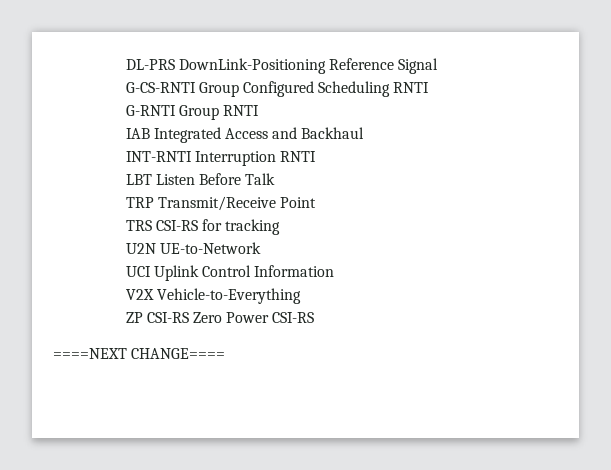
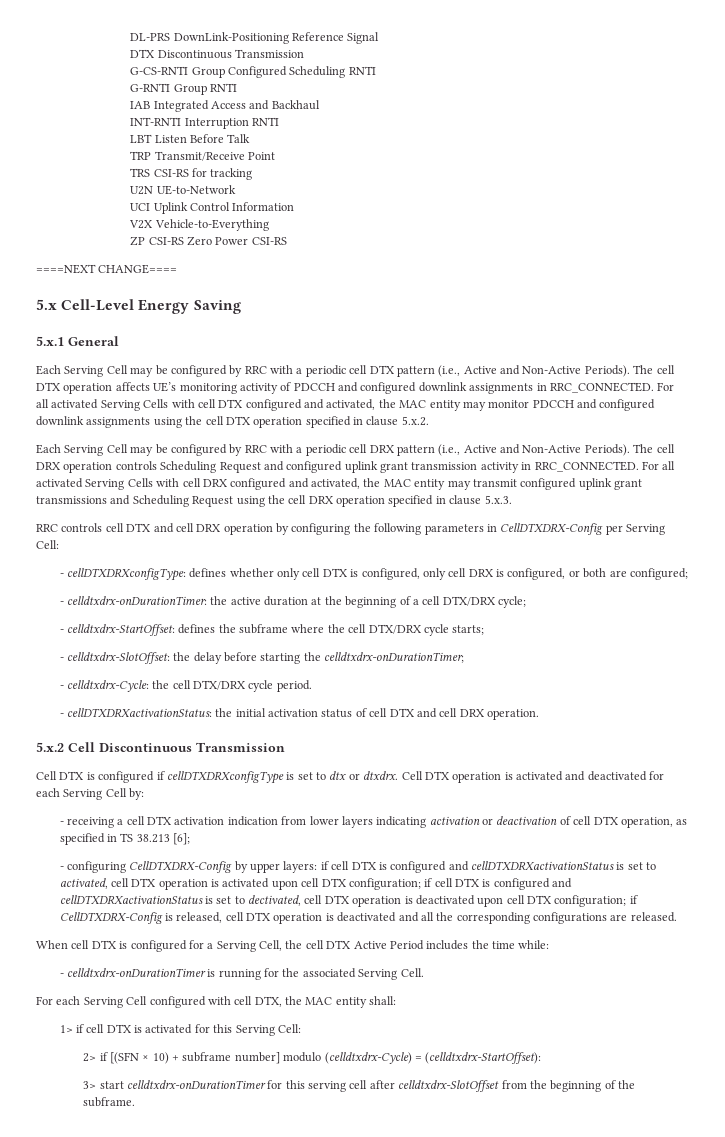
+ DTX Discontinuous Transmission
+ 5.x Cell-Level Energy Saving
+ 5.x.1 General
+ Each Serving Cell may be configured by RRC with a periodic cell DTX pattern (i.e., Active and Non-Active Periods). The cell DTX operation affects UE’s monitoring activity of PDCCH and configured downlink assignments in RRC_CONNECTED. For all activated Serving Cells with cell DTX configured and activated, the MAC entity may monitor PDCCH and configured downlink assignments using the cell DTX operation specified in clause 5.x.2.
+ Each Serving Cell may be configured by RRC with a periodic cell DRX pattern (i.e., Active and Non-Active Periods). The cell DRX operation controls Scheduling Request and configured uplink grant transmission activity in RRC_CONNECTED. For all activated Serving Cells with cell DRX configured and activated, the MAC entity may transmit configured uplink grant transmissions and Scheduling Request using the cell DRX operation specified in clause 5.x.3.
+ RRC controls cell DTX and cell DRX operation by configuring the following parameters in CellDTXDRX-Config per Serving Cell:
+ - cellDTXDRXconfigType: defines whether only cell DTX is configured, only cell DRX is configured, or both are configured;
+ - celldtxdrx-onDurationTimer: the active duration at the beginning of a cell DTX/DRX cycle;
+ - celldtxdrx-StartOffset: defines the subframe where the cell DTX/DRX cycle starts;
+ - celldtxdrx-SlotOffset: the delay before starting the celldtxdrx-onDurationTimer;
+ - celldtxdrx-Cycle: the cell DTX/DRX cycle period.
+ - cellDTXDRXactivationStatus: the initial activation status of cell DTX and cell DRX operation.
+ 5.x.2 Cell Discontinuous Transmission
+ Cell DTX is configured if cellDTXDRXconfigType is set to dtx or dtxdrx. Cell DTX operation is activated and deactivated for each Serving Cell by:
+ - receiving a cell DTX activation indication from lower layers indicating activation or deactivation of cell DTX operation, as specified in TS 38.213 [6];
+ - configuring CellDTXDRX-Config by upper layers: if cell DTX is configured and cellDTXDRXactivationStatus is set to activated, cell DTX operation is activated upon cell DTX configuration; if cell DTX is configured and cellDTXDRXactivationStatus is set to dectivated, cell DTX operation is deactivated upon cell DTX configuration; if CellDTXDRX-Config is released, cell DTX operation is deactivated and all the corresponding configurations are released.
+ When cell DTX is configured for a Serving Cell, the cell DTX Active Period includes the time while:
+ - celldtxdrx-onDurationTimer is running for the associated Serving Cell.
+ For each Serving Cell configured with cell DTX, the MAC entity shall:
+ 1> if cell DTX is activated for this Serving Cell:
+ 2> if [(SFN × 10) + subframe number] modulo (celldtxdrx-Cycle) = (celldtxdrx-StartOffset):
+ 3> start celldtxdrx-onDurationTimer for this serving cell after celldtxdrx-SlotOffset from the beginning of the subframe.

